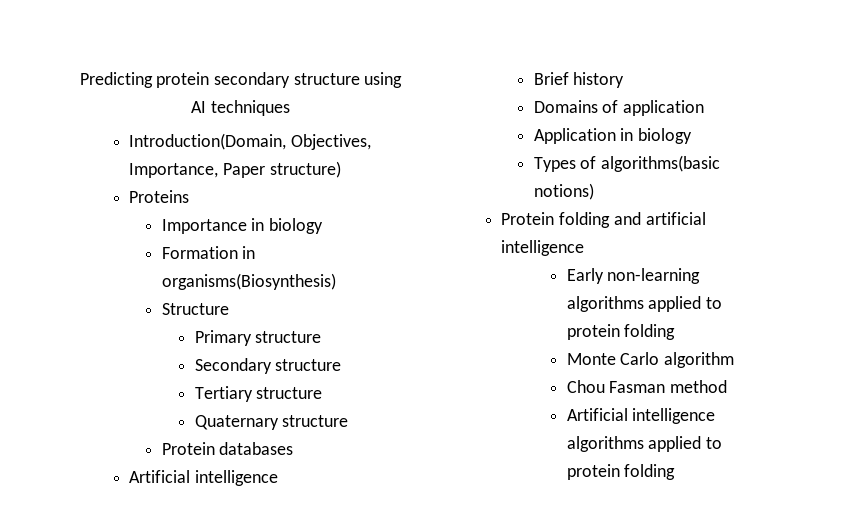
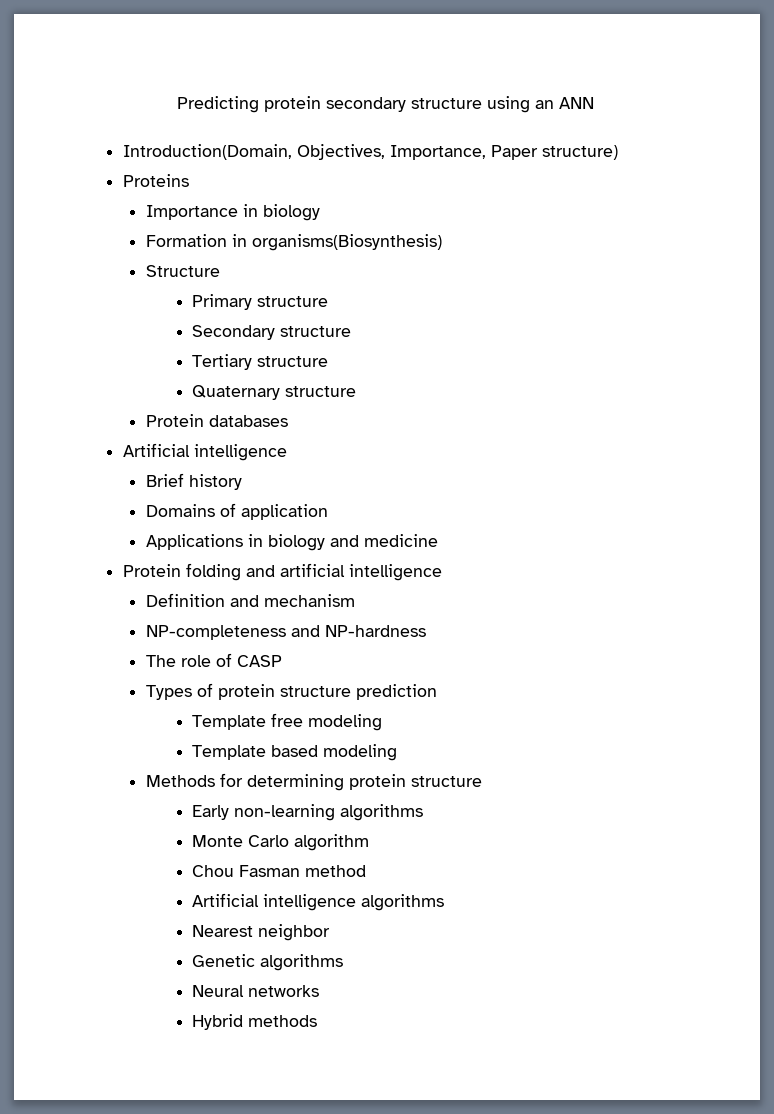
- Predicting protein secondary structure using AI techniques
+ Predicting protein secondary structure using an ANN
- Application in biology
- Types of algorithms(basic notions)
+ Applications in biology and medicine
+ Definition and mechanism
+ NP-completeness and NP-hardness
+ The role of CASP
+ Types of protein structure prediction
+ Template free modeling
+ Template based modeling
+ Methods for determining protein structure
- Early non-learning algorithms applied to protein folding
+ Early non-learning algorithms
- Artificial intelligence algorithms applied to protein folding
+ Artificial intelligence algorithms
+ Nearest neighbor
+ Genetic algorithms
+ Neural networks
+ Hybrid methods

